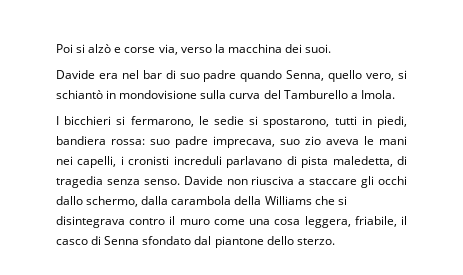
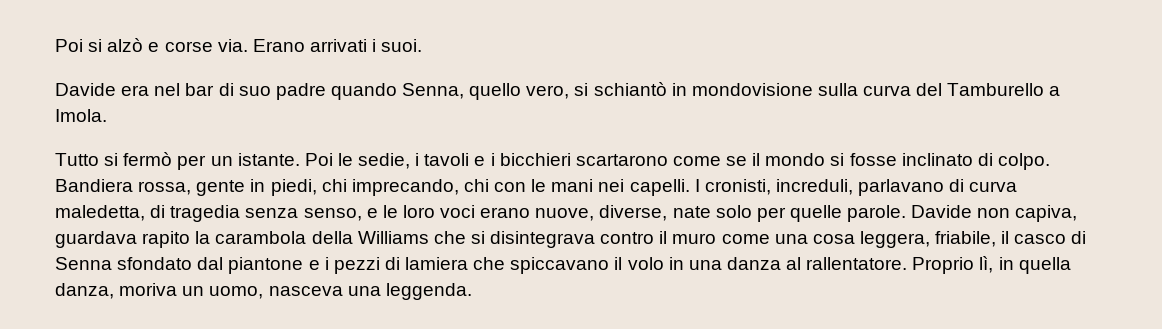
- Poi si alzò e corse via, verso la macchina dei suoi.
+ Poi si alzò e corse via. Erano arrivati i suoi.
- I bicchieri si fermarono, le sedie si spostarono, tutti in piedi, bandiera rossa: suo padre imprecava, suo zio aveva le mani nei capelli, i cronisti increduli parlavano di pista maledetta, di tragedia senza senso. Davide non riusciva a staccare gli occhi dallo schermo, dalla carambola della Williams che si disintegrava contro il muro come una cosa leggera, friabile, il casco di Senna sfondato dal piantone dello sterzo.
+ Tutto si fermò per un istante. Poi le sedie, i tavoli e i bicchieri scartarono come se il mondo si fosse inclinato di colpo. Bandiera rossa, gente in piedi, chi imprecando, chi con le mani nei capelli. I cronisti, increduli, parlavano di curva maledetta, di tragedia senza senso, e le loro voci erano nuove, diverse, nate solo per quelle parole. Davide non capiva, guardava rapito la carambola della Williams che si disintegrava contro il muro come una cosa leggera, friabile, il casco di Senna sfondato dal piantone e i pezzi di lamiera che spiccavano il volo in una danza al rallentatore. Proprio lì, in quella danza, moriva un uomo, nasceva una leggenda.

